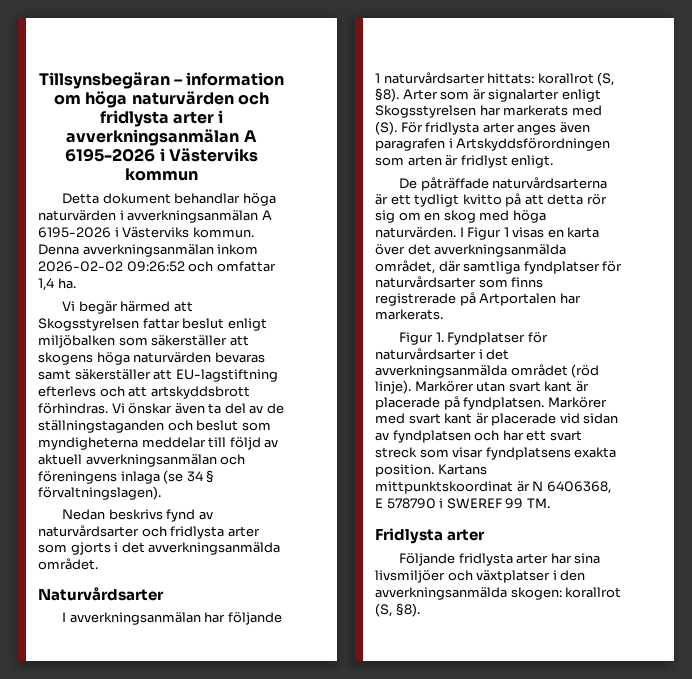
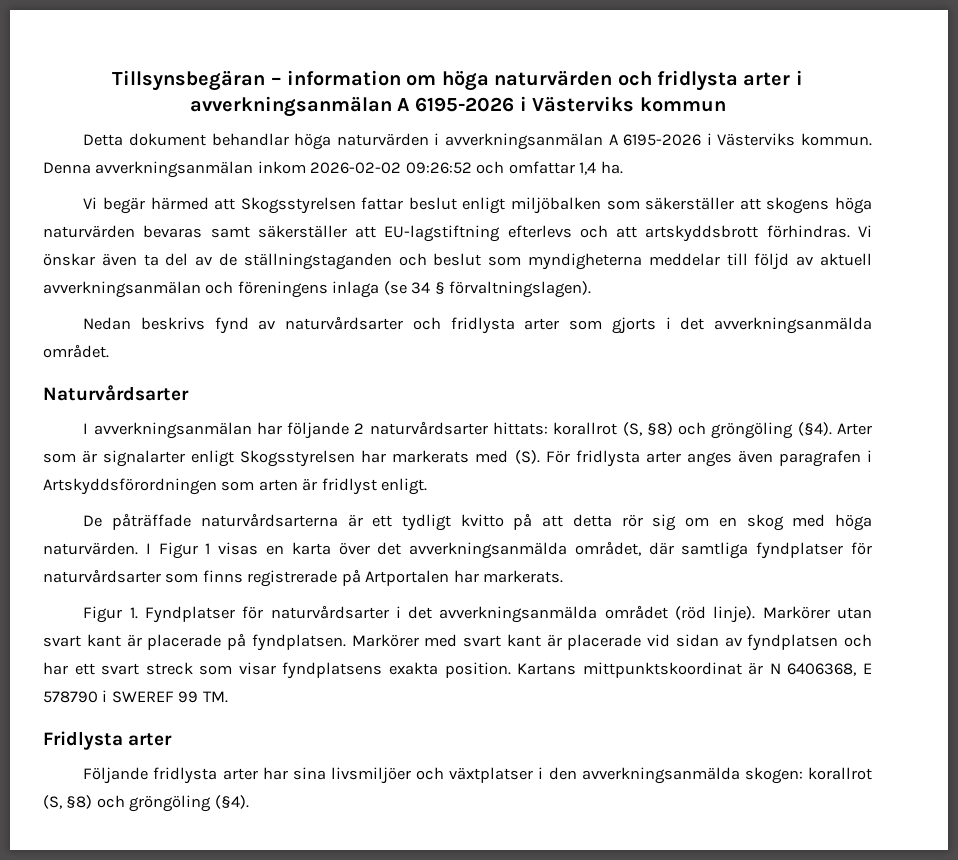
- I avverkningsanmälan har följande 1 naturvårdsarter hittats: korallrot (S, §8).
+ I avverkningsanmälan har följande 2 naturvårdsarter hittats: korallrot (S, §8) och gröngöling (§4).
- Följande fridlysta arter har sina livsmiljöer och växtplatser i den avverkningsanmälda skogen: korallrot (S, §8).
+ Följande fridlysta arter har sina livsmiljöer och växtplatser i den avverkningsanmälda skogen: korallrot (S, §8) och gröngöling (§4).

